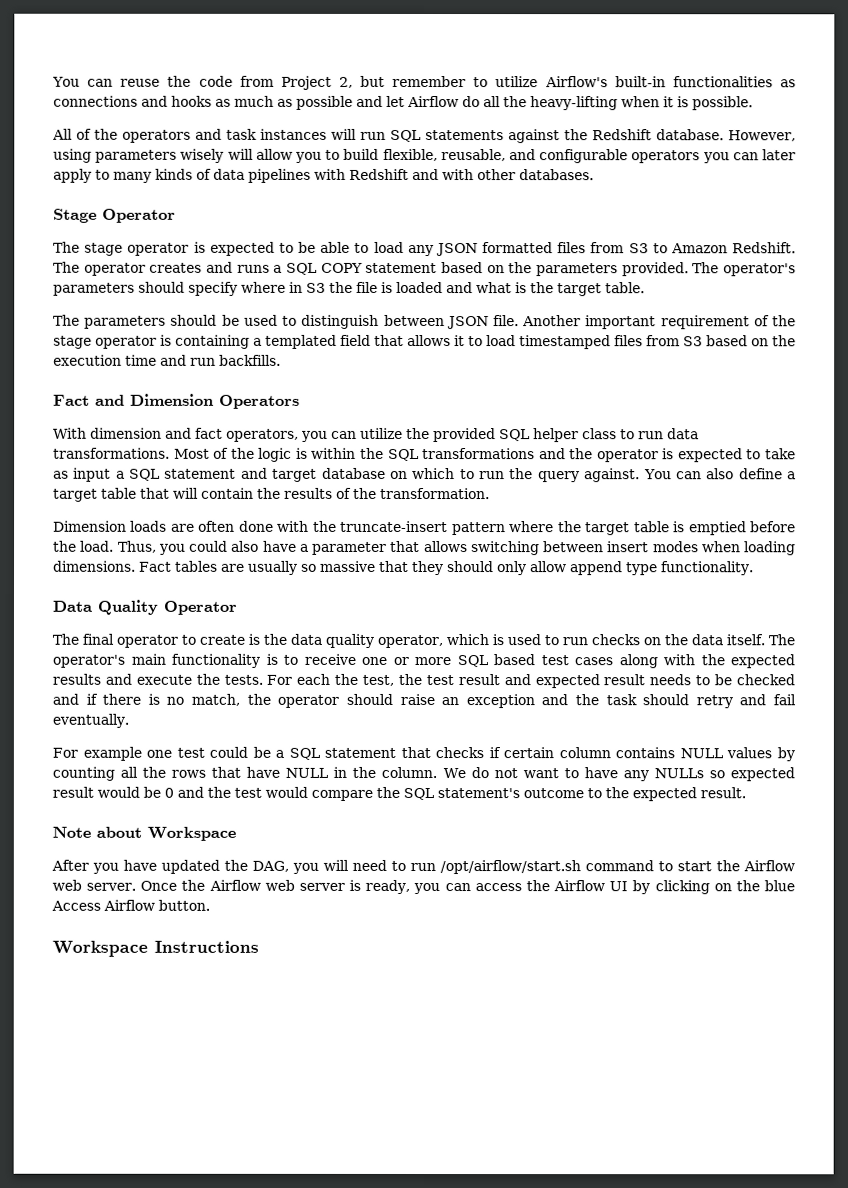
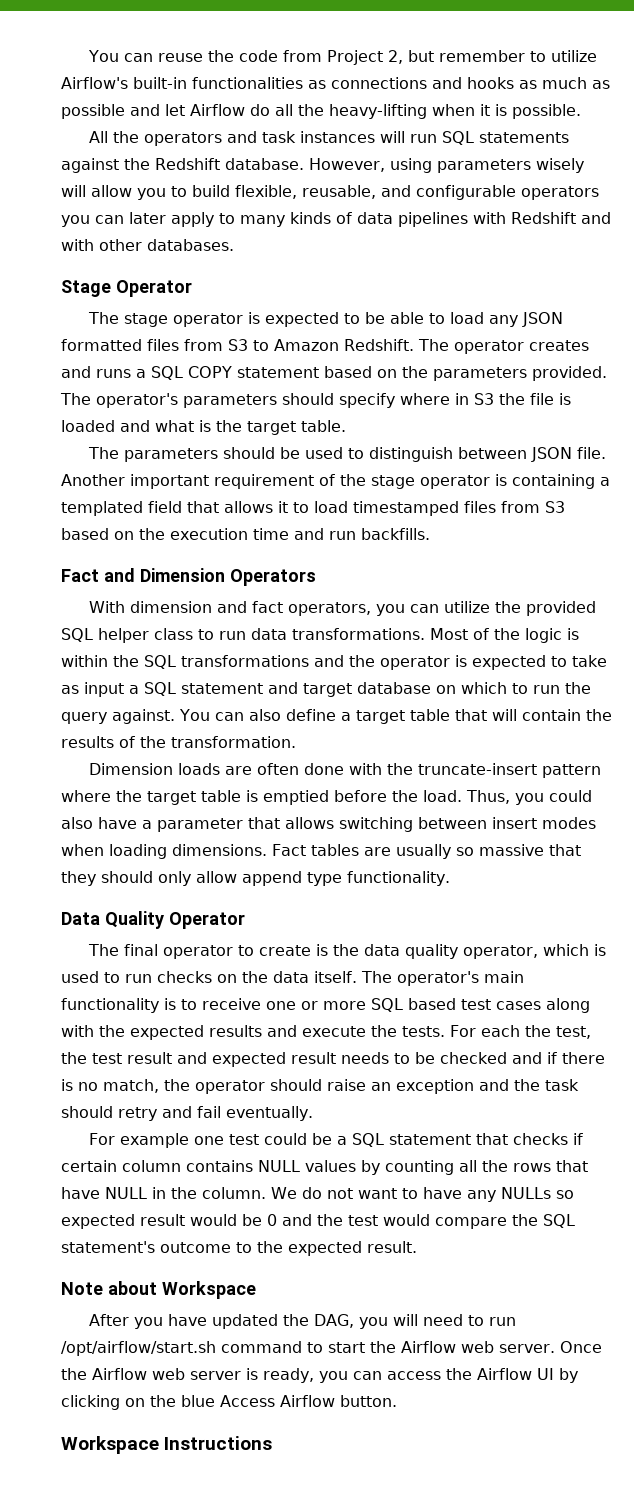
- All of the operators and task instances will run SQL statements against the Redshift database.
+ All the operators and task instances will run SQL statements against the Redshift database.

